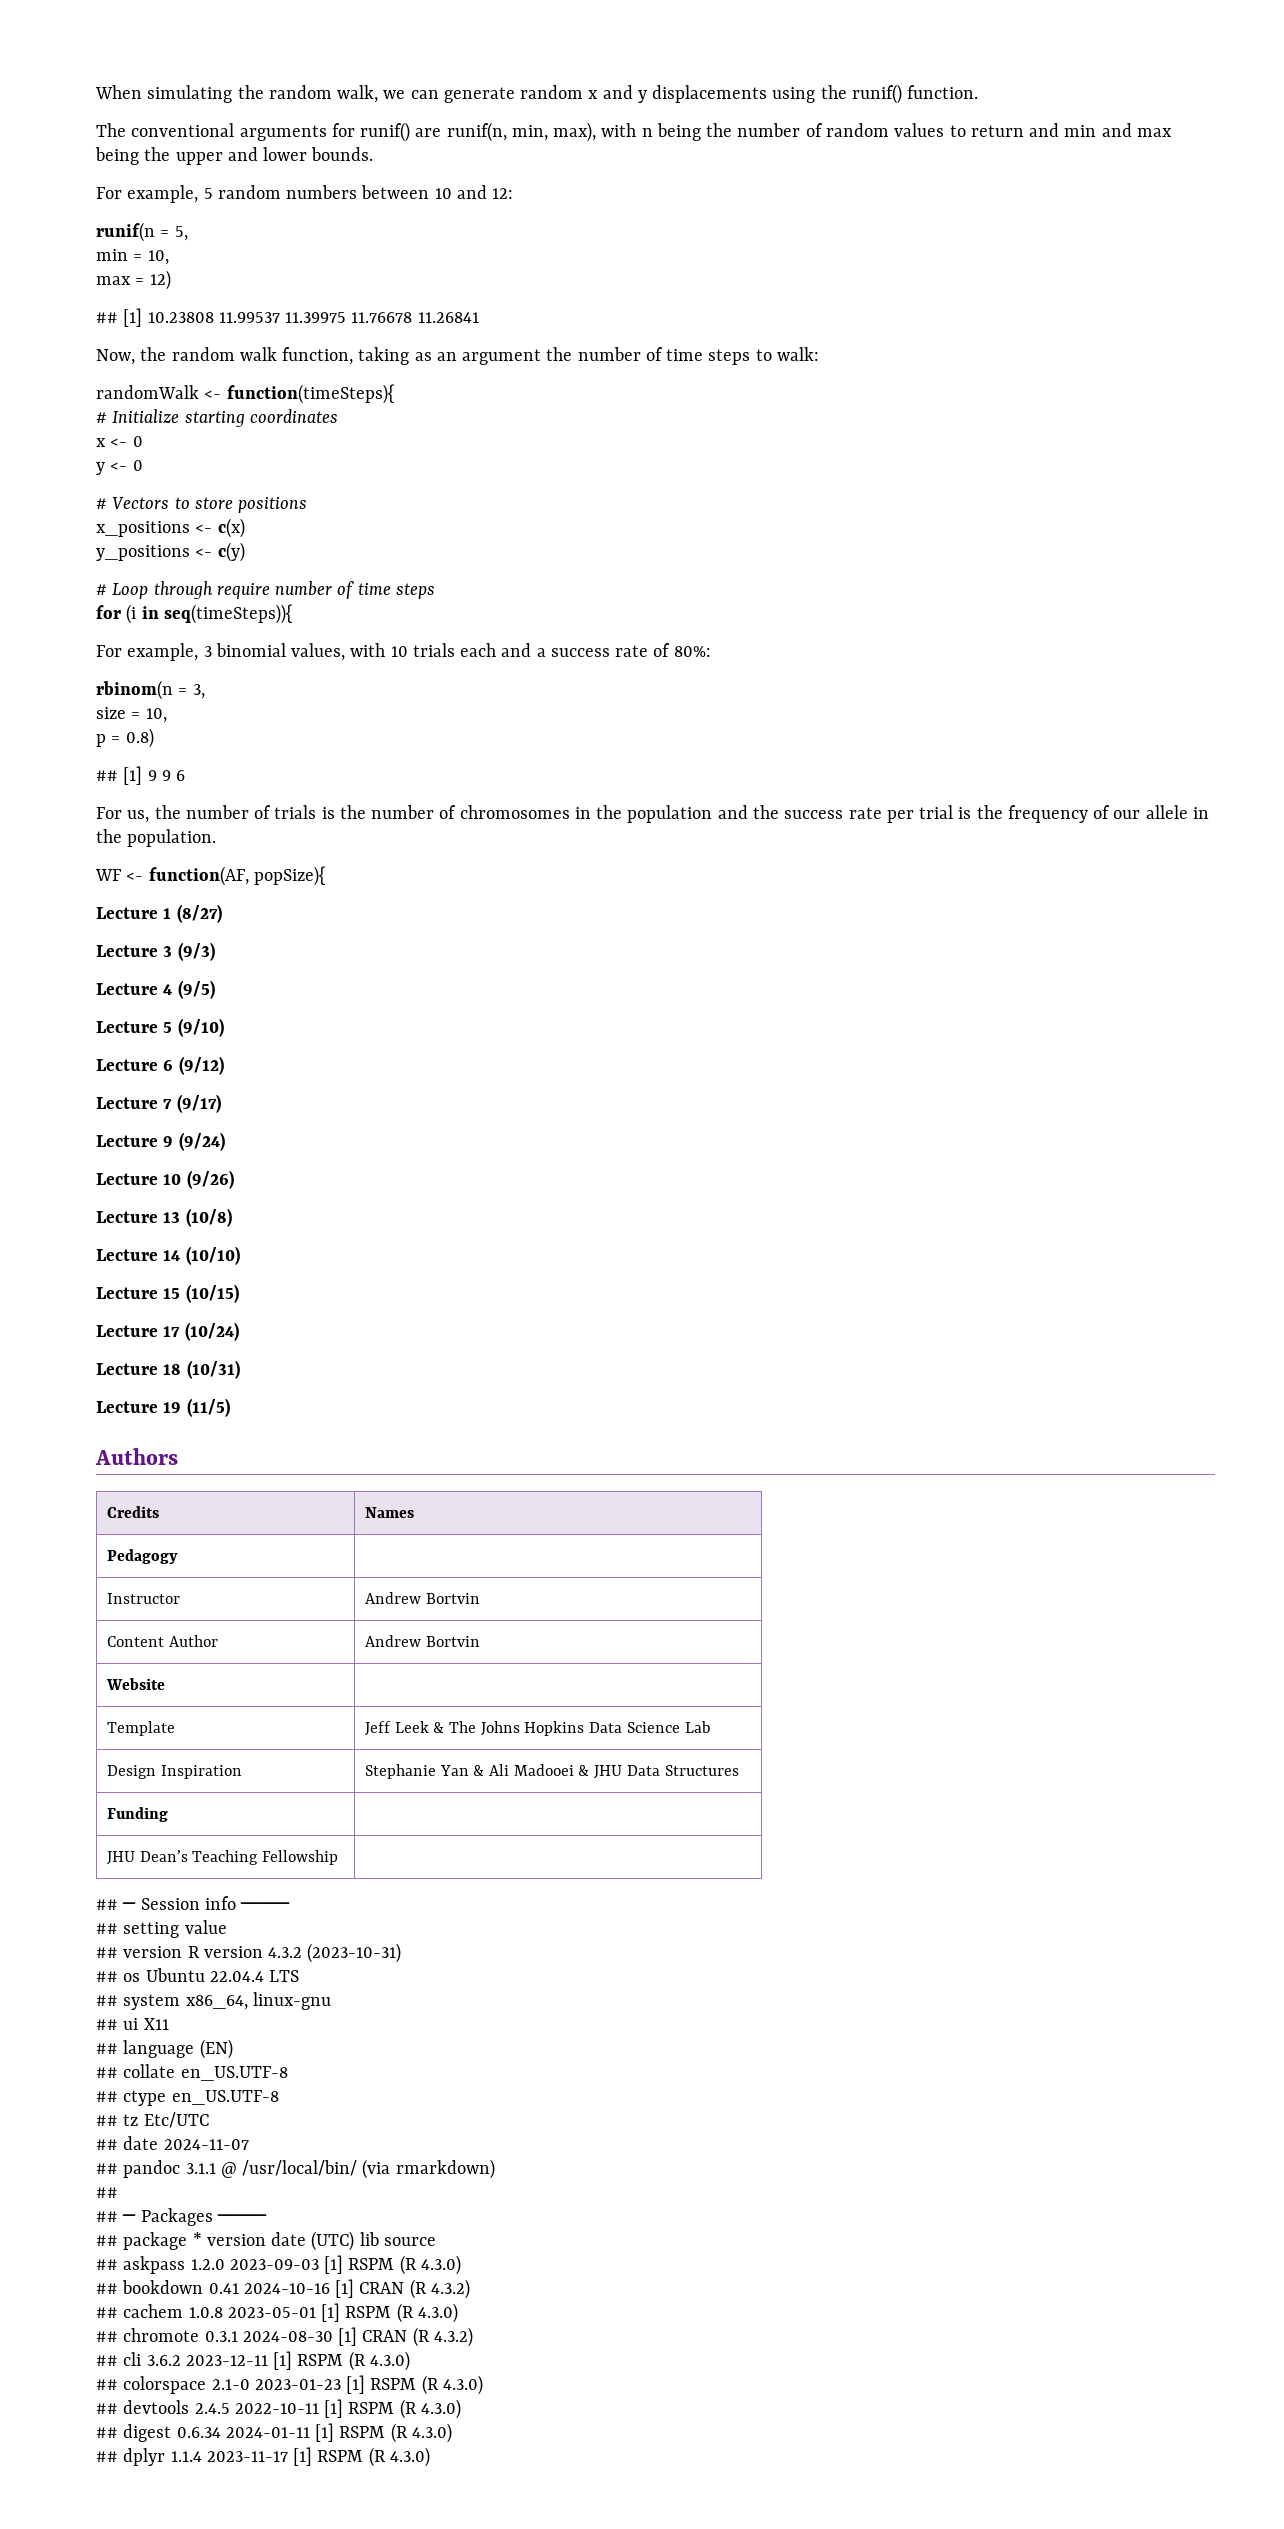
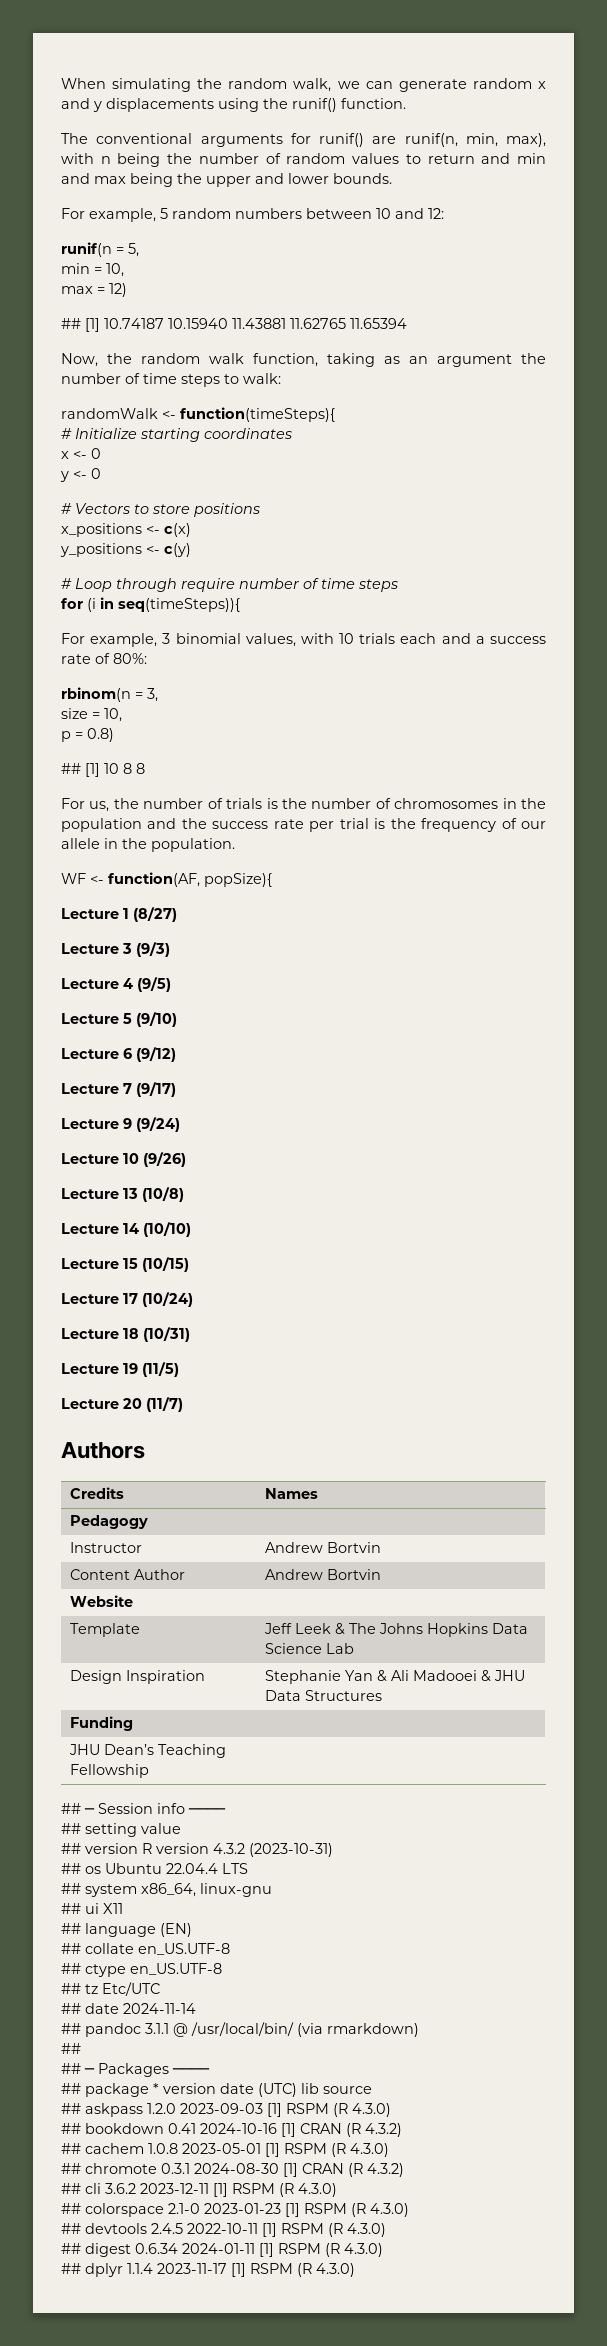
- ## [1] 10.23808 11.99537 11.39975 11.76678 11.26841
+ ## [1] 10.74187 10.15940 11.43881 11.62765 11.65394
- ## [1] 9 9 6
+ ## [1] 10 8 8
+ Lecture 20 (11/7)
- ## date 2024-11-07
+ ## date 2024-11-14

